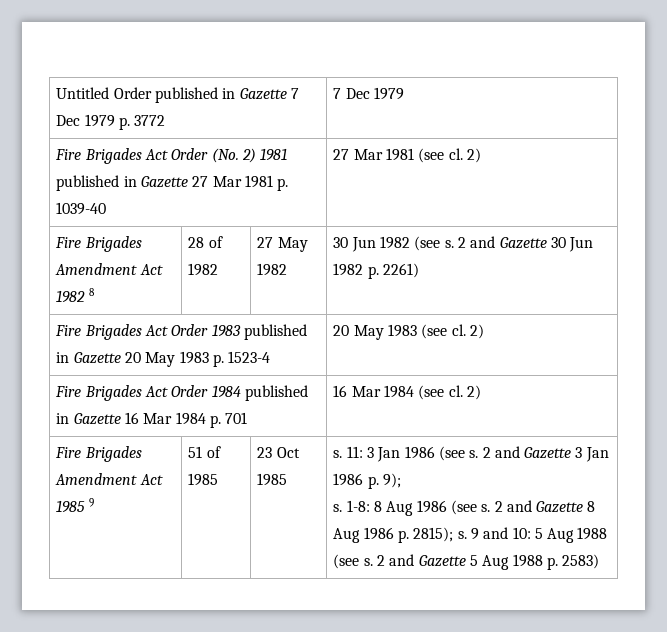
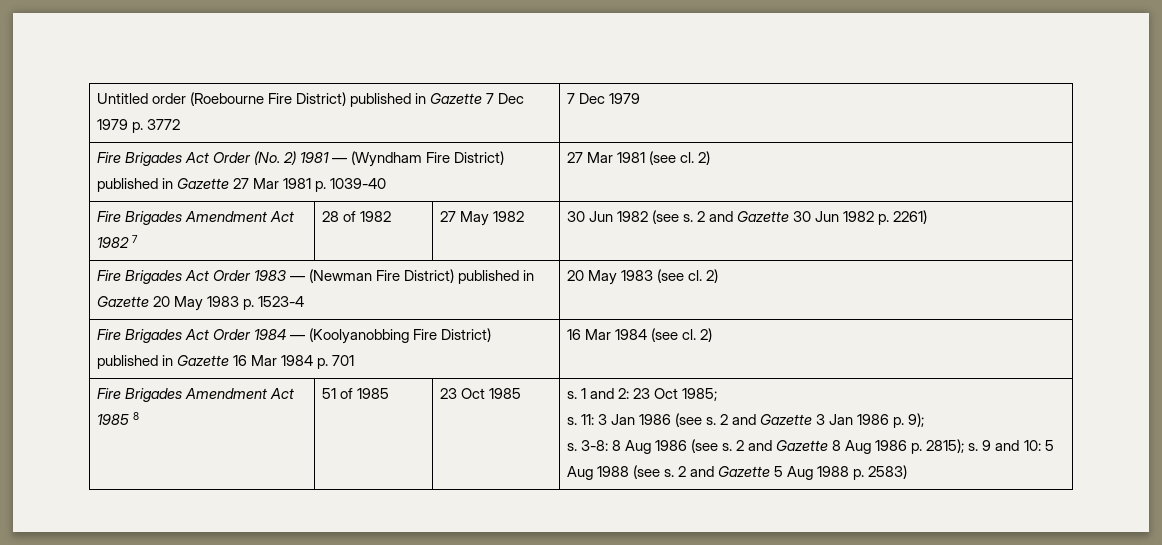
- Untitled Order published in Gazette 7 Dec 1979 p. 3772 | 7 Dec 1979
+ Untitled order (Roebourne Fire District) published in Gazette 7 Dec 1979 p. 3772 | 7 Dec 1979
- Fire Brigades Act Order (No. 2) 1981 published in Gazette 27 Mar 1981 p. 1039-40 | 27 Mar 1981 (see cl. 2)
+ Fire Brigades Act Order (No. 2) 1981 — (Wyndham Fire District) published in Gazette 27 Mar 1981 p. 1039-40 | 27 Mar 1981 (see cl. 2)
- Fire Brigades Amendment Act 1982 8 | 28 of 1982 | 27 May 1982 | 30 Jun 1982 (see s. 2 and Gazette 30 Jun 1982 p. 2261)
+ Fire Brigades Amendment Act 1982 7 | 28 of 1982 | 27 May 1982 | 30 Jun 1982 (see s. 2 and Gazette 30 Jun 1982 p. 2261)
- Fire Brigades Act Order 1983 published in Gazette 20 May 1983 p. 1523-4 | 20 May 1983 (see cl. 2)
+ Fire Brigades Act Order 1983 — (Newman Fire District) published in Gazette 20 May 1983 p. 1523-4 | 20 May 1983 (see cl. 2)
- Fire Brigades Act Order 1984 published in Gazette 16 Mar 1984 p. 701 | 16 Mar 1984 (see cl. 2)
+ Fire Brigades Act Order 1984 — (Koolyanobbing Fire District) published in Gazette 16 Mar 1984 p. 701 | 16 Mar 1984 (see cl. 2)
- Fire Brigades Amendment Act 1985 9
+ Fire Brigades Amendment Act 1985 8
+ 1 and 2: 23 Oct 1985;
+ s.
- 1-8: 8 Aug 1986 (see s.
+ 3-8: 8 Aug 1986 (see s.

